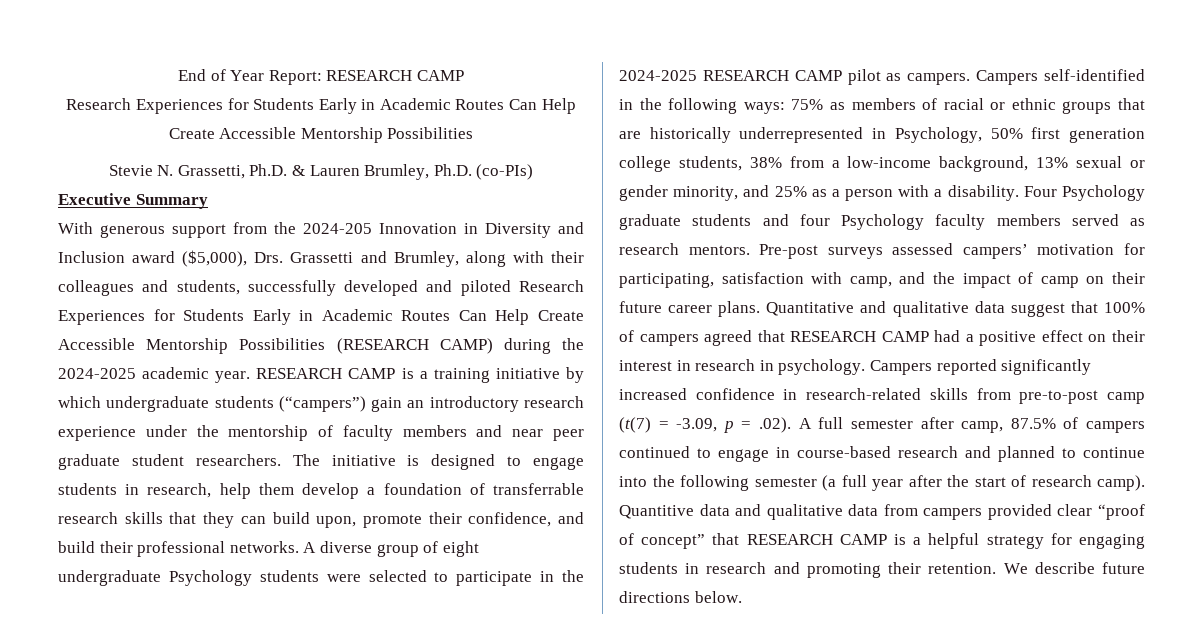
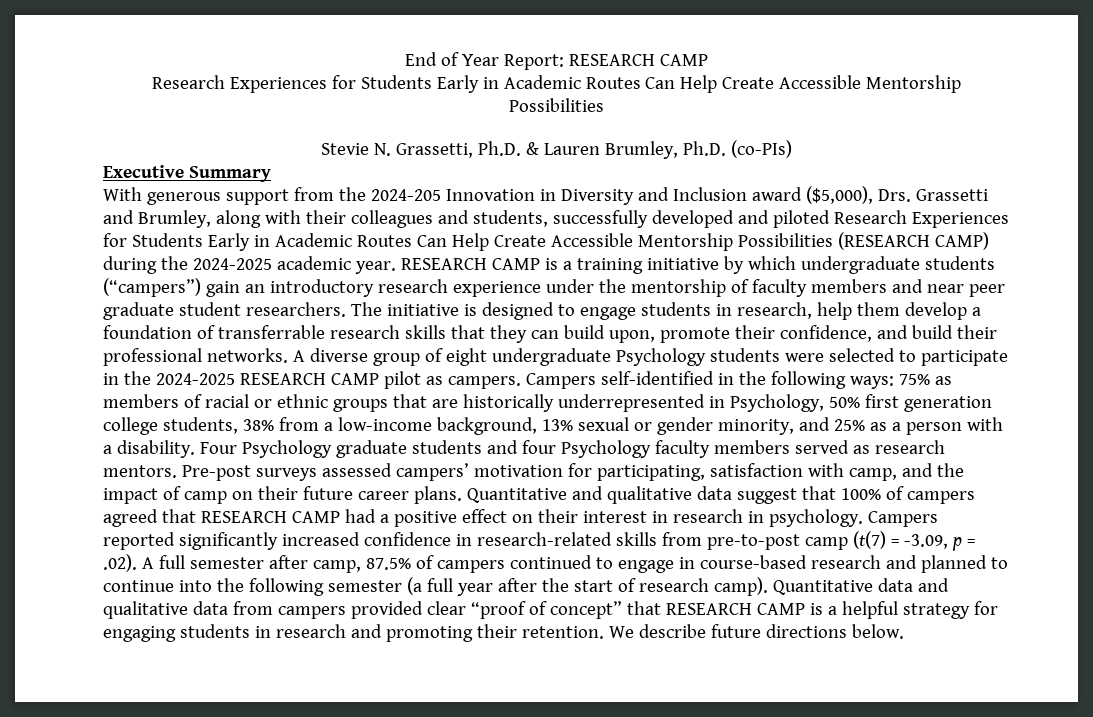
- Quantitive data and qualitative data from campers provided clear “proof of concept” that RESEARCH CAMP is a helpful strategy for engaging students in research and promoting their retention.
+ Quantitative data and qualitative data from campers provided clear “proof of concept” that RESEARCH CAMP is a helpful strategy for engaging students in research and promoting their retention.

